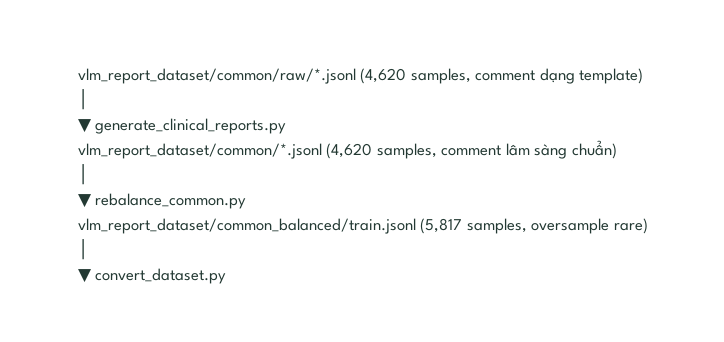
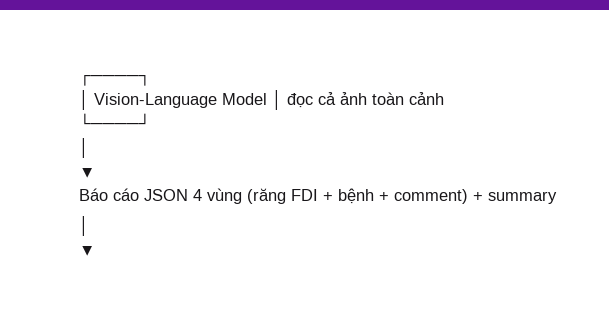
- vlm_report_dataset/common/raw/*.jsonl (4,620 samples, comment dạng template)
+ ┌────┐
+ │ Vision-Language Model │ đọc cả ảnh toàn cảnh
+ └────┘
  │
- ▼ generate_clinical_reports.py
- vlm_report_dataset/common/*.jsonl (4,620 samples, comment lâm sàng chuẩn)
+ ▼
+ Báo cáo JSON 4 vùng (răng FDI + bệnh + comment) + summary
  │
- ▼ rebalance_common.py
- vlm_report_dataset/common_balanced/train.jsonl (5,817 samples, oversample rare)
- │
- ▼ convert_dataset.py
+ ▼

